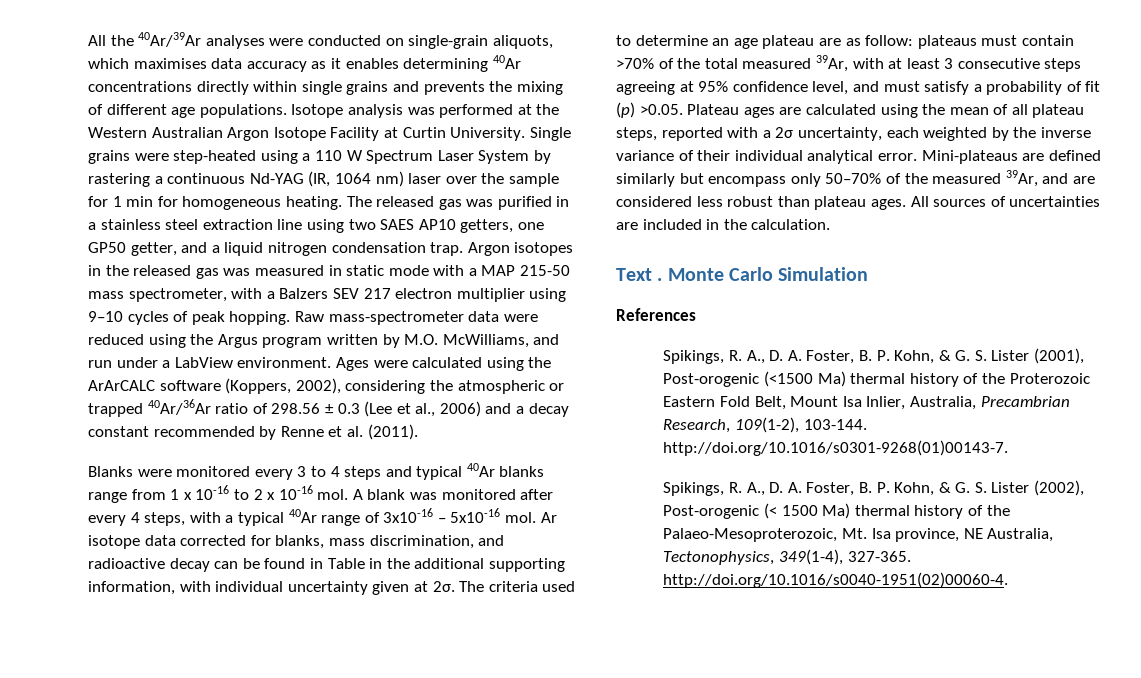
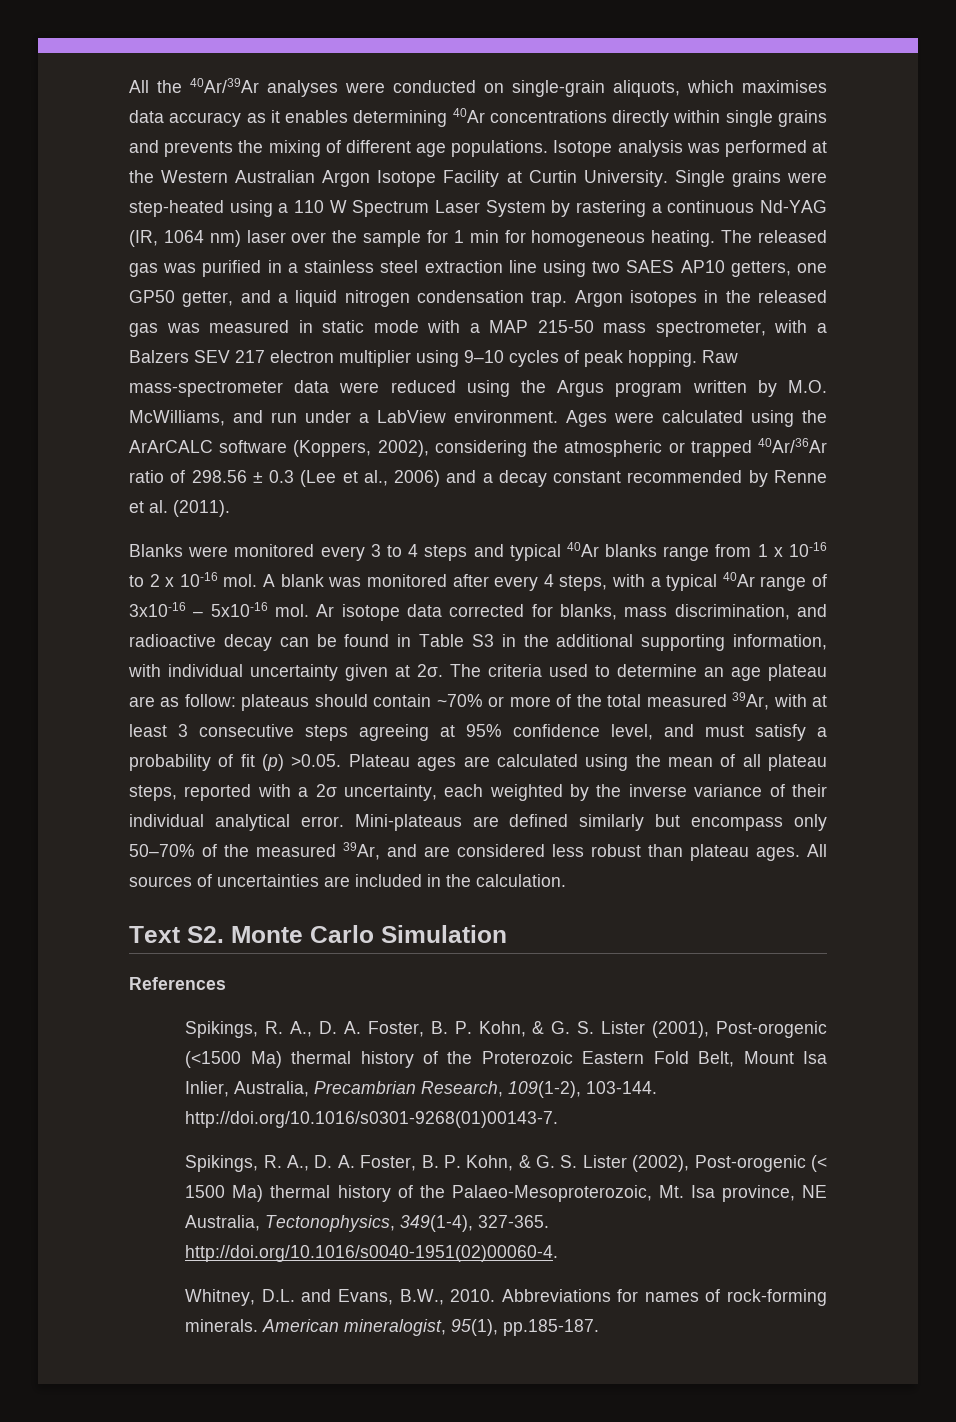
- Ar isotope data corrected for blanks, mass discrimination, and radioactive decay can be found in Table in the additional supporting information, with individual uncertainty given at 2σ.
+ Ar isotope data corrected for blanks, mass discrimination, and radioactive decay can be found in Table S3 in the additional supporting information, with individual uncertainty given at 2σ.
- plateaus must contain >70% of the total measured 39Ar, with at least 3 consecutive steps agreeing at 95% confidence level, and must satisfy a probability of fit (p) >0.05. Plateau ages are calculated using the mean of all plateau steps, reported with a 2σ uncertainty, each weighted by the inverse variance of their individual analytical error.
+ plateaus should contain ~70% or more of the total measured 39Ar, with at least 3 consecutive steps agreeing at 95% confidence level, and must satisfy a probability of fit (p) >0.05. Plateau ages are calculated using the mean of all plateau steps, reported with a 2σ uncertainty, each weighted by the inverse variance of their individual analytical error.
- Text . Monte Carlo Simulation
+ Text S2. Monte Carlo Simulation
+ Whitney, D.L. and Evans, B.W., 2010. Abbreviations for names of rock-forming minerals. American mineralogist, 95(1), pp.185-187.

